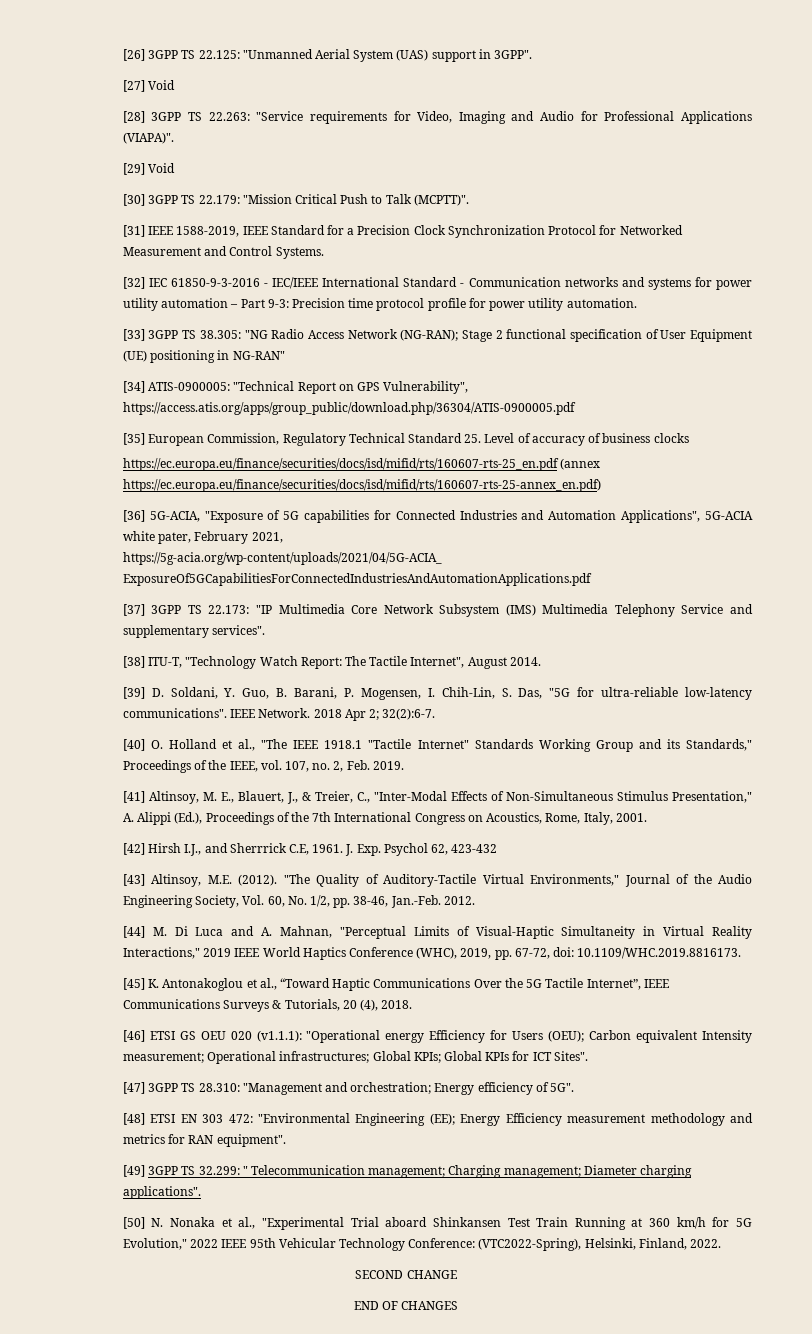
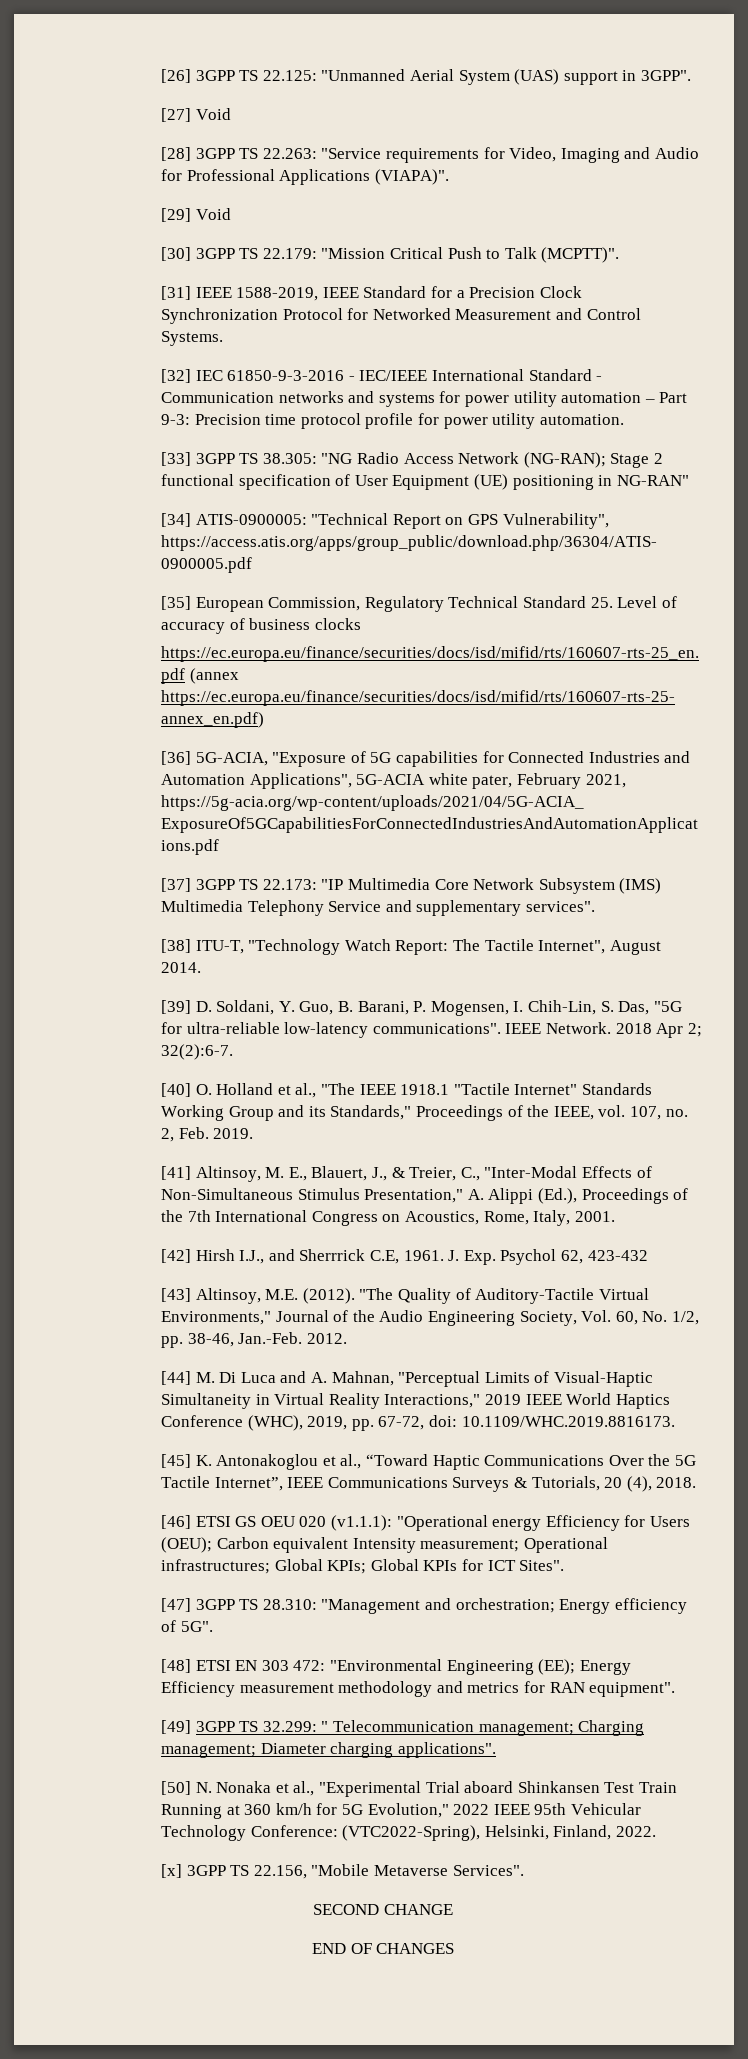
+ [x] 3GPP TS 22.156, "Mobile Metaverse Services".

